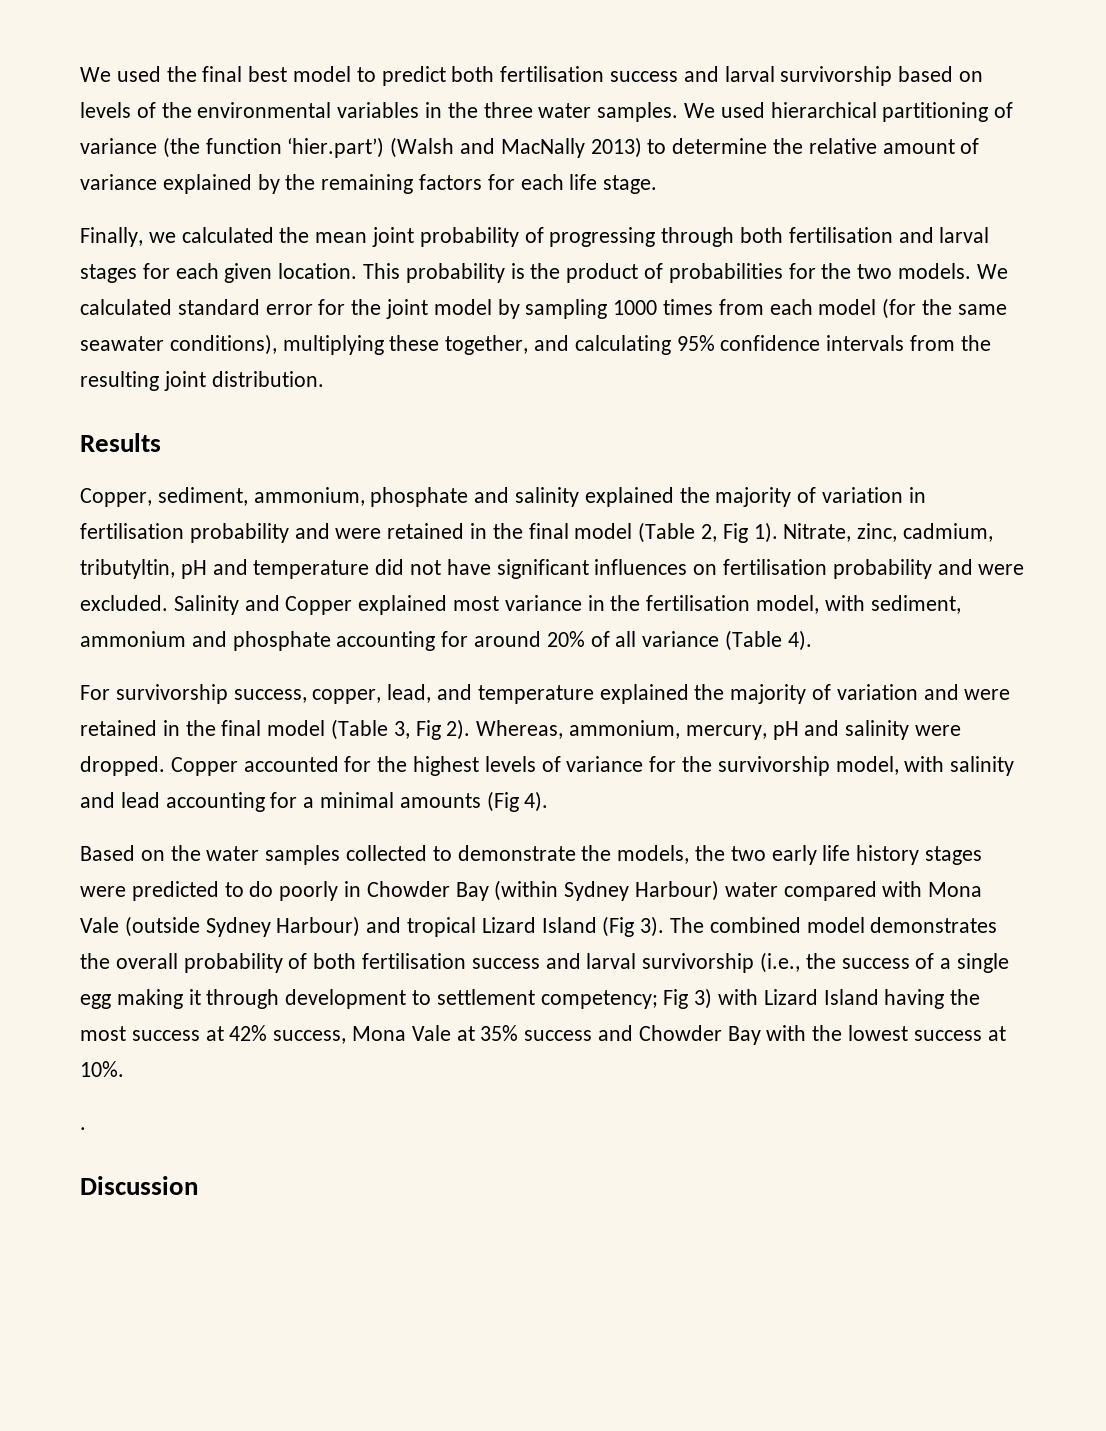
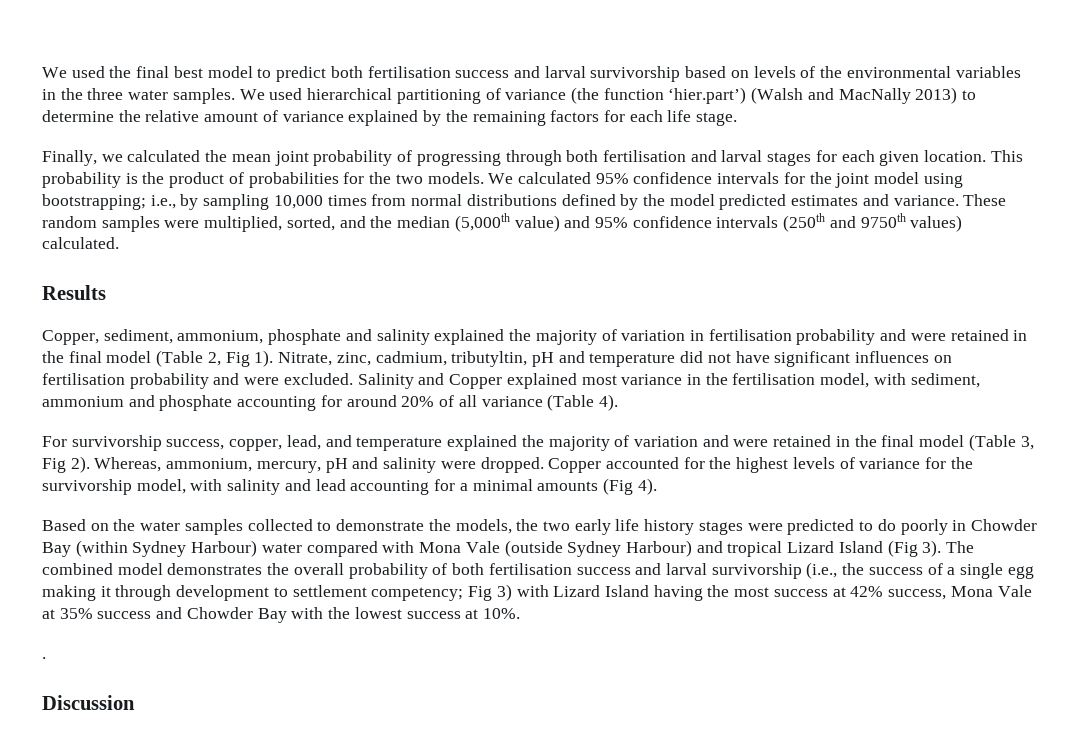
- We calculated standard error for the joint model by sampling 1000 times from each model (for the same seawater conditions), multiplying these together, and calculating 95% confidence intervals from the resulting joint distribution.
+ We calculated 95% confidence intervals for the joint model using bootstrapping; i.e., by sampling 10,000 times from normal distributions defined by the model predicted estimates and variance. These random samples were multiplied, sorted, and the median (5,000th value) and 95% confidence intervals (250th and 9750th values) calculated.

